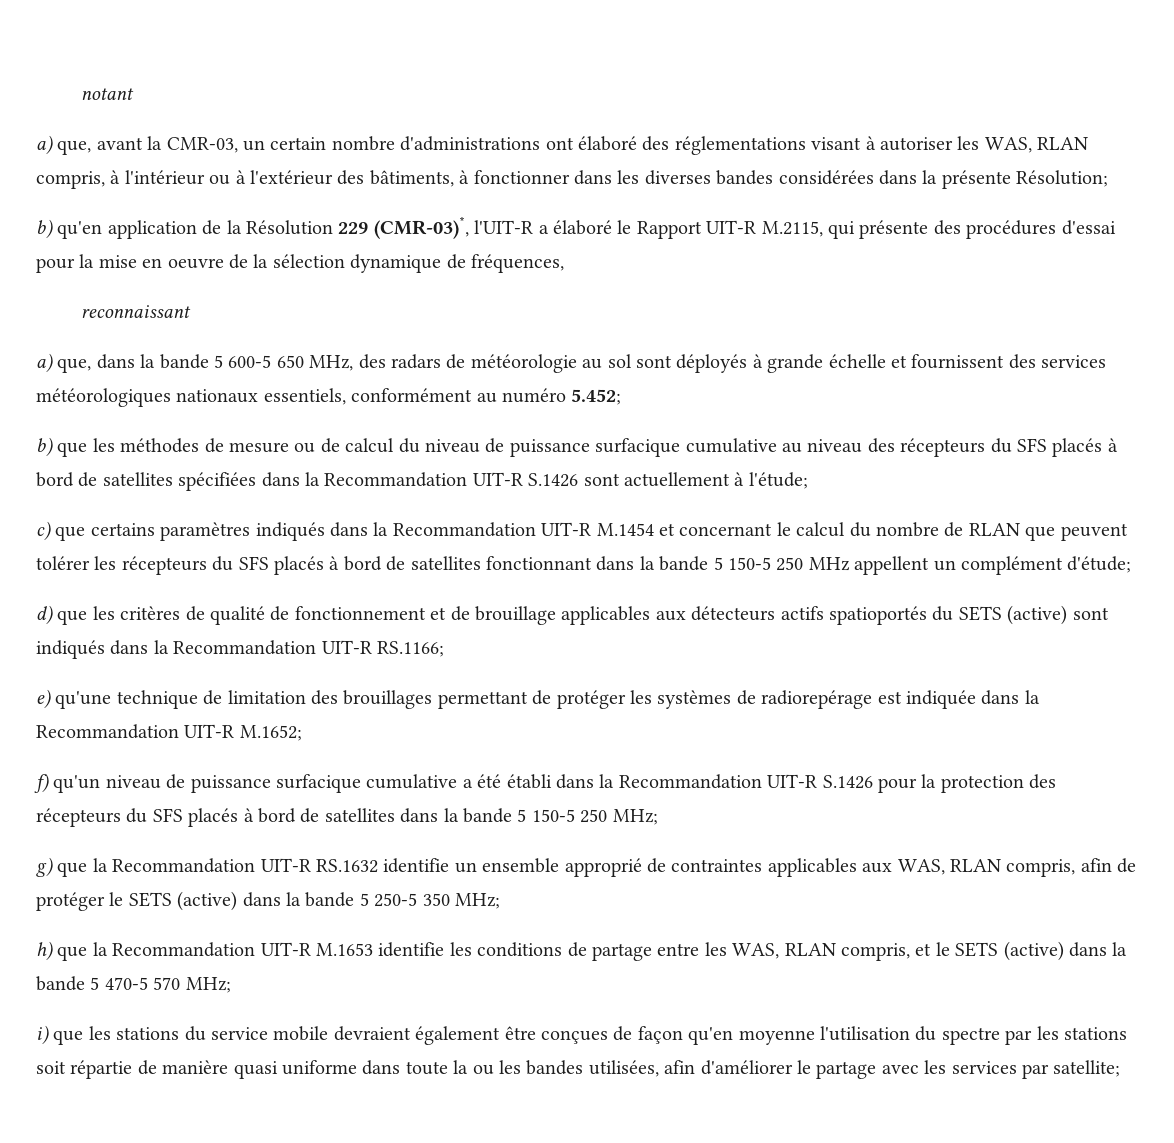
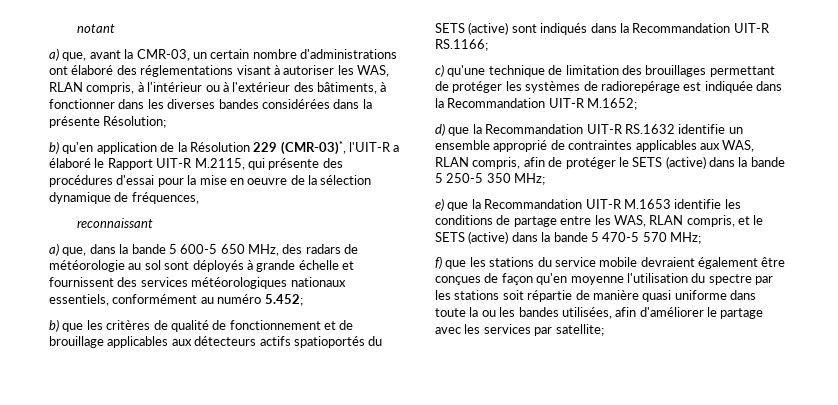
- b) que les méthodes de mesure ou de calcul du niveau de puissance surfacique cumulative au niveau des récepteurs du SFS placés à bord de satellites spécifiées dans la Recommandation UIT-R S.1426 sont actuellement à l'étude;
- c) que certains paramètres indiqués dans la Recommandation UIT-R M.1454 et concernant le calcul du nombre de RLAN que peuvent tolérer les récepteurs du SFS placés à bord de satellites fonctionnant dans la bande 5 150-5 250 MHz appellent un complément d'étude;
- d) que les critères de qualité de fonctionnement et de brouillage applicables aux détecteurs actifs spatioportés du SETS (active) sont indiqués dans la Recommandation UIT-R RS.1166;
+ b) que les critères de qualité de fonctionnement et de brouillage applicables aux détecteurs actifs spatioportés du SETS (active) sont indiqués dans la Recommandation UIT-R RS.1166;
- e) qu'une technique de limitation des brouillages permettant de protéger les systèmes de radiorepérage est indiquée dans la Recommandation UIT-R M.1652;
+ c) qu'une technique de limitation des brouillages permettant de protéger les systèmes de radiorepérage est indiquée dans la Recommandation UIT-R M.1652;
- f) qu'un niveau de puissance surfacique cumulative a été établi dans la Recommandation UIT-R S.1426 pour la protection des récepteurs du SFS placés à bord de satellites dans la bande 5 150-5 250 MHz;
- g) que la Recommandation UIT-R RS.1632 identifie un ensemble approprié de contraintes applicables aux WAS, RLAN compris, afin de protéger le SETS (active) dans la bande 5 250-5 350 MHz;
+ d) que la Recommandation UIT-R RS.1632 identifie un ensemble approprié de contraintes applicables aux WAS, RLAN compris, afin de protéger le SETS (active) dans la bande 5 250-5 350 MHz;
- h) que la Recommandation UIT-R M.1653 identifie les conditions de partage entre les WAS, RLAN compris, et le SETS (active) dans la bande 5 470-5 570 MHz;
+ e) que la Recommandation UIT-R M.1653 identifie les conditions de partage entre les WAS, RLAN compris, et le SETS (active) dans la bande 5 470-5 570 MHz;
- i) que les stations du service mobile devraient également être conçues de façon qu'en moyenne l'utilisation du spectre par les stations soit répartie de manière quasi uniforme dans toute la ou les bandes utilisées, afin d'améliorer le partage avec les services par satellite;
+ f) que les stations du service mobile devraient également être conçues de façon qu'en moyenne l'utilisation du spectre par les stations soit répartie de manière quasi uniforme dans toute la ou les bandes utilisées, afin d'améliorer le partage avec les services par satellite;

